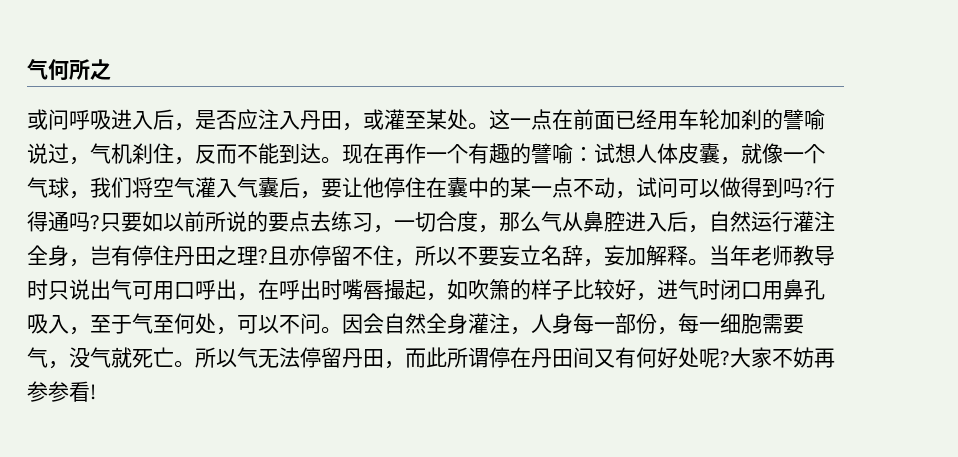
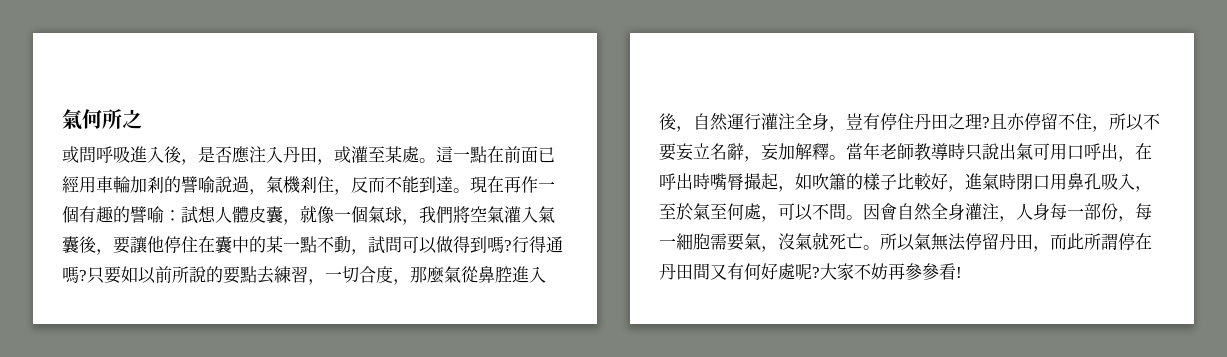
- 气何所之
+ 氣何所之
- 或问呼吸进入后，是否应注入丹田，或灌至某处。这一点在前面已经用车轮加刹的譬喻说过，气机刹住，反而不能到达。现在再作一个有趣的譬喻：试想人体皮囊，就像一个气球，我们将空气灌入气囊后，要让他停住在囊中的某一点不动，试问可以做得到吗?
+ 或問呼吸進入後，是否應注入丹田，或灌至某處。這一點在前面已經用車輪加剎的譬喻說過，氣機剎住，反而不能到達。現在再作一個有趣的譬喻：試想人體皮囊，就像一個氣球，我們將空氣灌入氣囊後，要讓他停住在囊中的某一點不動，試問可以做得到嗎?
- 行得通吗?
+ 行得通嗎?
- 只要如以前所说的要点去练习，一切合度，那么气从鼻腔进入后，自然运行灌注全身，岂有停住丹田之理?
+ 只要如以前所說的要點去練習，一切合度，那麼氣從鼻腔進入後，自然運行灌注全身，豈有停住丹田之理?
- 且亦停留不住，所以不要妄立名辞，妄加解释。当年老师教导时只说出气可用口呼出，在呼出时嘴唇撮起，如吹箫的样子比较好，进气时闭口用鼻孔吸入，至于气至何处，可以不问。因会自然全身灌注，人身每一部份，每一细胞需要气，没气就死亡。
+ 且亦停留不住，所以不要妄立名辭，妄加解釋。當年老師教導時只說出氣可用口呼出，在呼出時嘴脣撮起，如吹簫的樣子比較好，進氣時閉口用鼻孔吸入，至於氣至何處，可以不問。因會自然全身灌注，人身每一部份，每一細胞需要氣，沒氣就死亡。
- 所以气无法停留丹田，而此所谓停在丹田间又有何好处呢?
+ 所以氣無法停留丹田，而此所謂停在丹田間又有何好處呢?
- 大家不妨再参参看!
+ 大家不妨再參參看!

